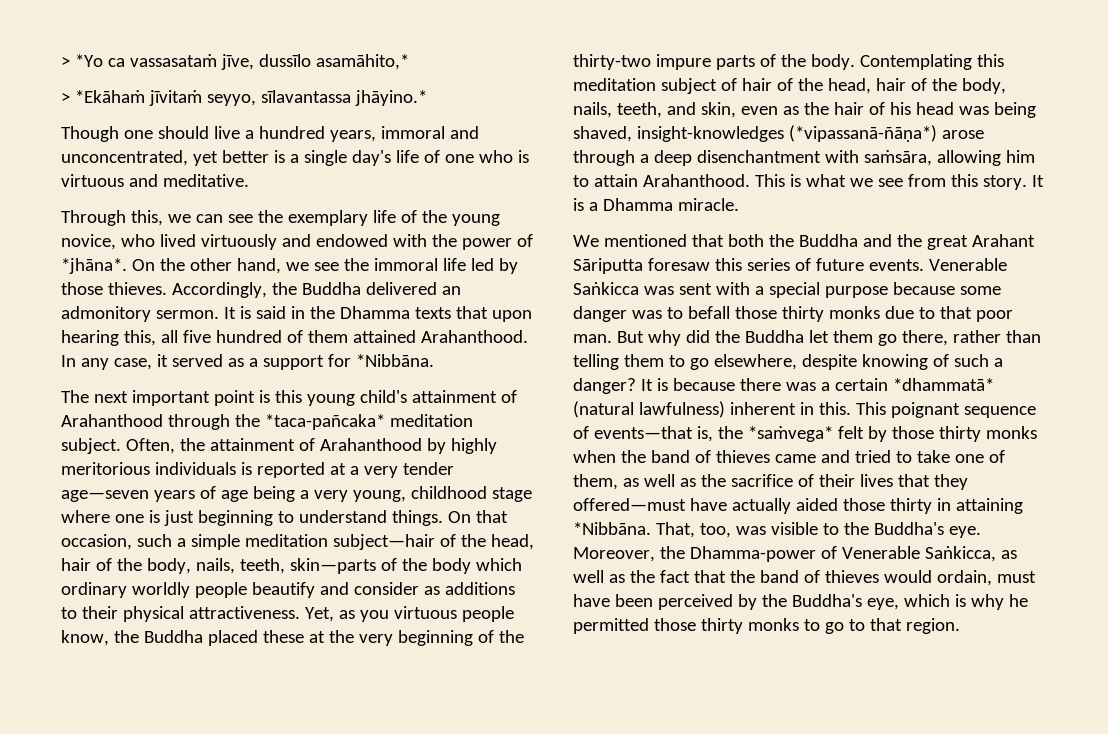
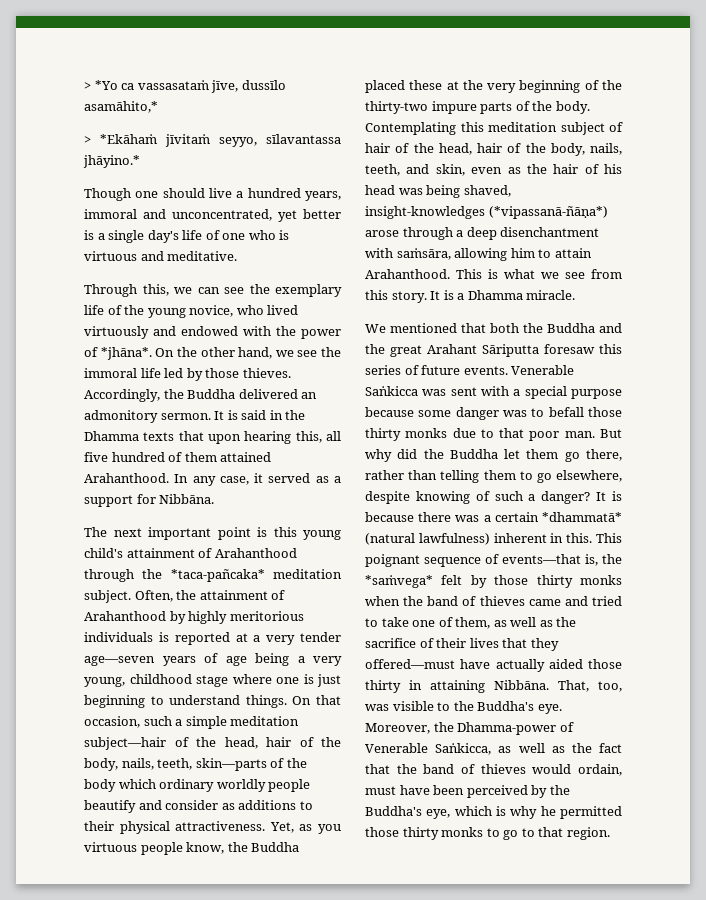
- In any case, it served as a support for *Nibbāna.
+ In any case, it served as a support for Nibbāna.
- This poignant sequence of events—that is, the *saṁvega* felt by those thirty monks when the band of thieves came and tried to take one of them, as well as the sacrifice of their lives that they offered—must have actually aided those thirty in attaining *Nibbāna.
+ This poignant sequence of events—that is, the *saṁvega* felt by those thirty monks when the band of thieves came and tried to take one of them, as well as the sacrifice of their lives that they offered—must have actually aided those thirty in attaining Nibbāna.

